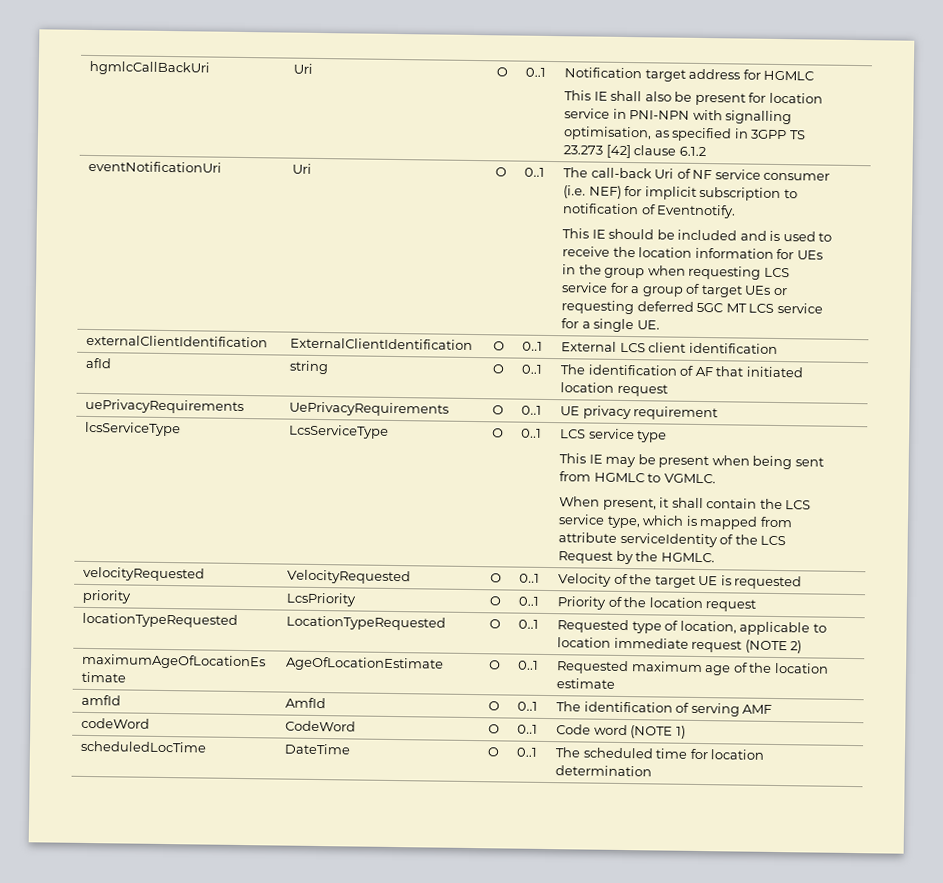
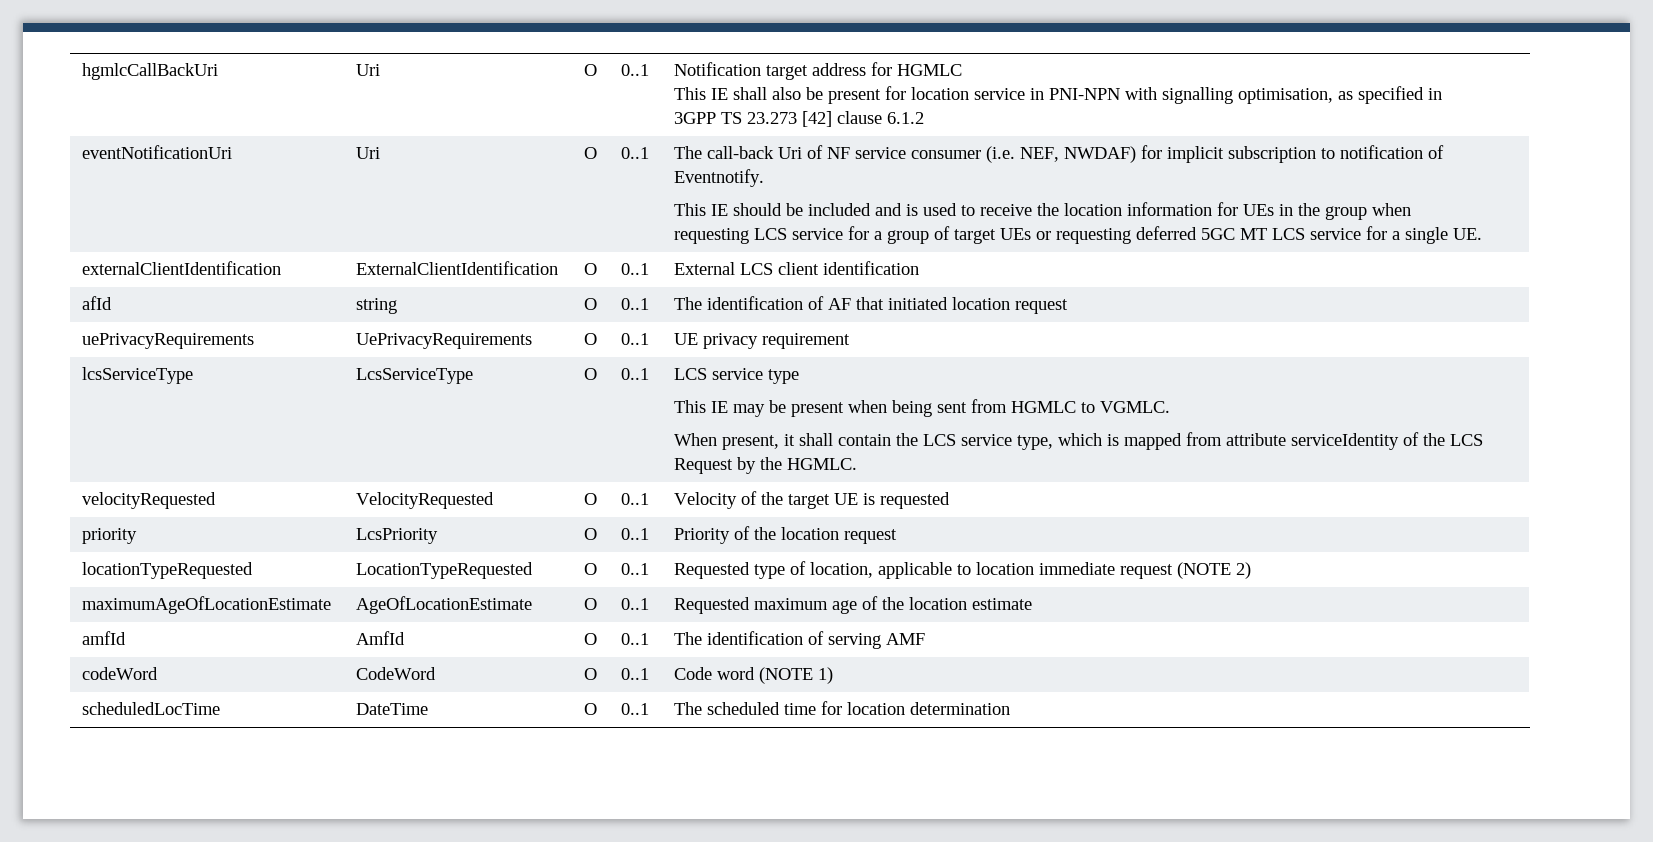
- The call-back Uri of NF service consumer (i.e. NEF) for implicit subscription to notification of Eventnotify.
+ The call-back Uri of NF service consumer (i.e. NEF, NWDAF) for implicit subscription to notification of Eventnotify.

